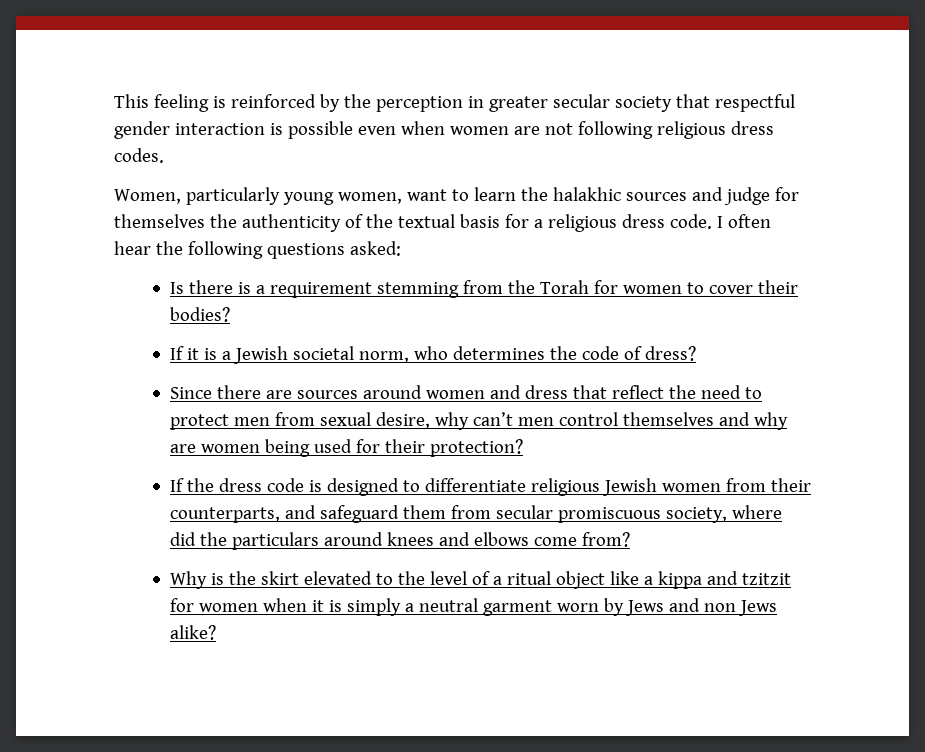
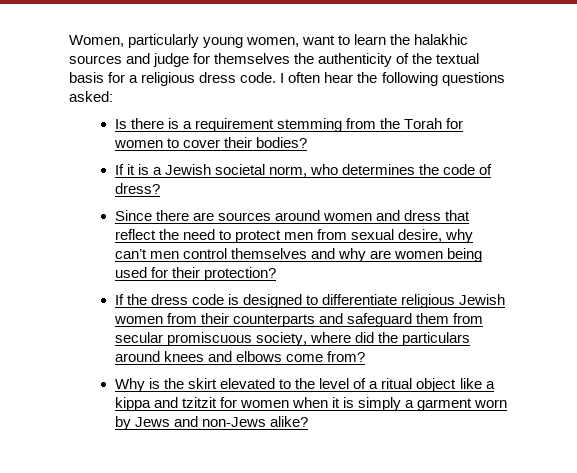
- This feeling is reinforced by the perception in greater secular society that respectful gender interaction is possible even when women are not following religious dress codes.
- If the dress code is designed to differentiate religious Jewish women from their counterparts, and safeguard them from secular promiscuous society, where did the particulars around knees and elbows come from?
+ If the dress code is designed to differentiate religious Jewish women from their counterparts and safeguard them from secular promiscuous society, where did the particulars around knees and elbows come from?
- Why is the skirt elevated to the level of a ritual object like a kippa and tzitzit for women when it is simply a neutral garment worn by Jews and non Jews alike?
+ Why is the skirt elevated to the level of a ritual object like a kippa and tzitzit for women when it is simply a garment worn by Jews and non-Jews alike?

